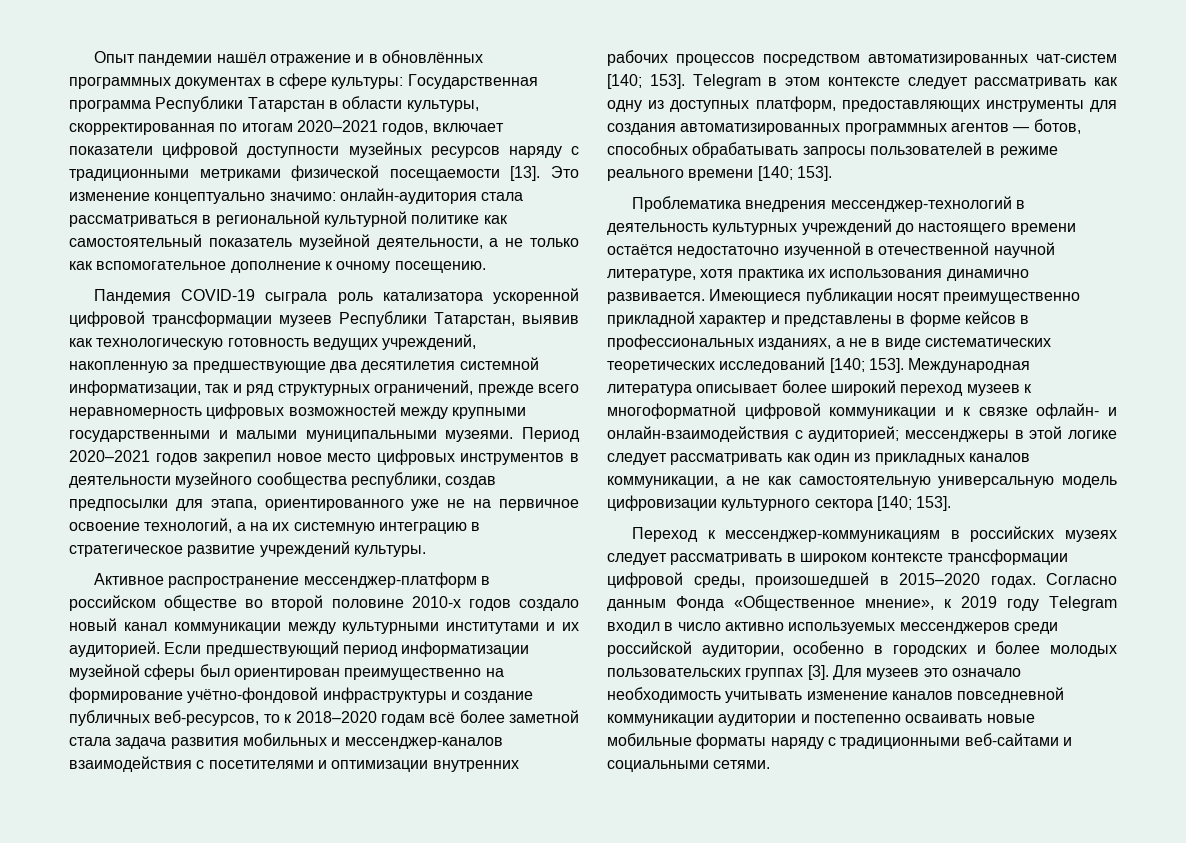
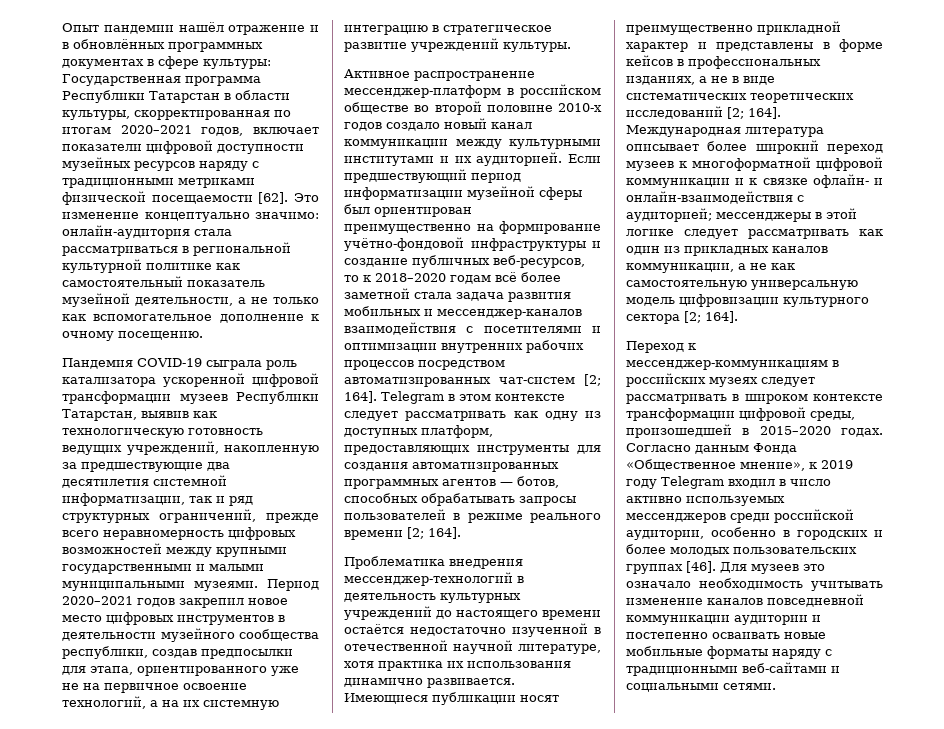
- Опыт пандемии нашёл отражение и в обновлённых программных документах в сфере культуры: Государственная программа Республики Татарстан в области культуры, скорректированная по итогам 2020–2021 годов, включает показатели цифровой доступности музейных ресурсов наряду с традиционными метриками физической посещаемости [13].
+ Опыт пандемии нашёл отражение и в обновлённых программных документах в сфере культуры: Государственная программа Республики Татарстан в области культуры, скорректированная по итогам 2020–2021 годов, включает показатели цифровой доступности музейных ресурсов наряду с традиционными метриками физической посещаемости [62].
- Если предшествующий период информатизации музейной сферы был ориентирован преимущественно на формирование учётно-фондовой инфраструктуры и создание публичных веб-ресурсов, то к 2018–2020 годам всё более заметной стала задача развития мобильных и мессенджер-каналов взаимодействия с посетителями и оптимизации внутренних рабочих процессов посредством автоматизированных чат-систем [140; 153].
+ Если предшествующий период информатизации музейной сферы был ориентирован преимущественно на формирование учётно-фондовой инфраструктуры и создание публичных веб-ресурсов, то к 2018–2020 годам всё более заметной стала задача развития мобильных и мессенджер-каналов взаимодействия с посетителями и оптимизации внутренних рабочих процессов посредством автоматизированных чат-систем [2; 164].
- Telegram в этом контексте следует рассматривать как одну из доступных платформ, предоставляющих инструменты для создания автоматизированных программных агентов — ботов, способных обрабатывать запросы пользователей в режиме реального времени [140; 153].
+ Telegram в этом контексте следует рассматривать как одну из доступных платформ, предоставляющих инструменты для создания автоматизированных программных агентов — ботов, способных обрабатывать запросы пользователей в режиме реального времени [2; 164].
- Имеющиеся публикации носят преимущественно прикладной характер и представлены в форме кейсов в профессиональных изданиях, а не в виде систематических теоретических исследований [140; 153].
+ Имеющиеся публикации носят преимущественно прикладной характер и представлены в форме кейсов в профессиональных изданиях, а не в виде систематических теоретических исследований [2; 164].
- Международная литература описывает более широкий переход музеев к многоформатной цифровой коммуникации и к связке офлайн- и онлайн-взаимодействия с аудиторией; мессенджеры в этой логике следует рассматривать как один из прикладных каналов коммуникации, а не как самостоятельную универсальную модель цифровизации культурного сектора [140; 153].
+ Международная литература описывает более широкий переход музеев к многоформатной цифровой коммуникации и к связке офлайн- и онлайн-взаимодействия с аудиторией; мессенджеры в этой логике следует рассматривать как один из прикладных каналов коммуникации, а не как самостоятельную универсальную модель цифровизации культурного сектора [2; 164].
- Согласно данным Фонда «Общественное мнение», к 2019 году Telegram входил в число активно используемых мессенджеров среди российской аудитории, особенно в городских и более молодых пользовательских группах [3].
+ Согласно данным Фонда «Общественное мнение», к 2019 году Telegram входил в число активно используемых мессенджеров среди российской аудитории, особенно в городских и более молодых пользовательских группах [46].

